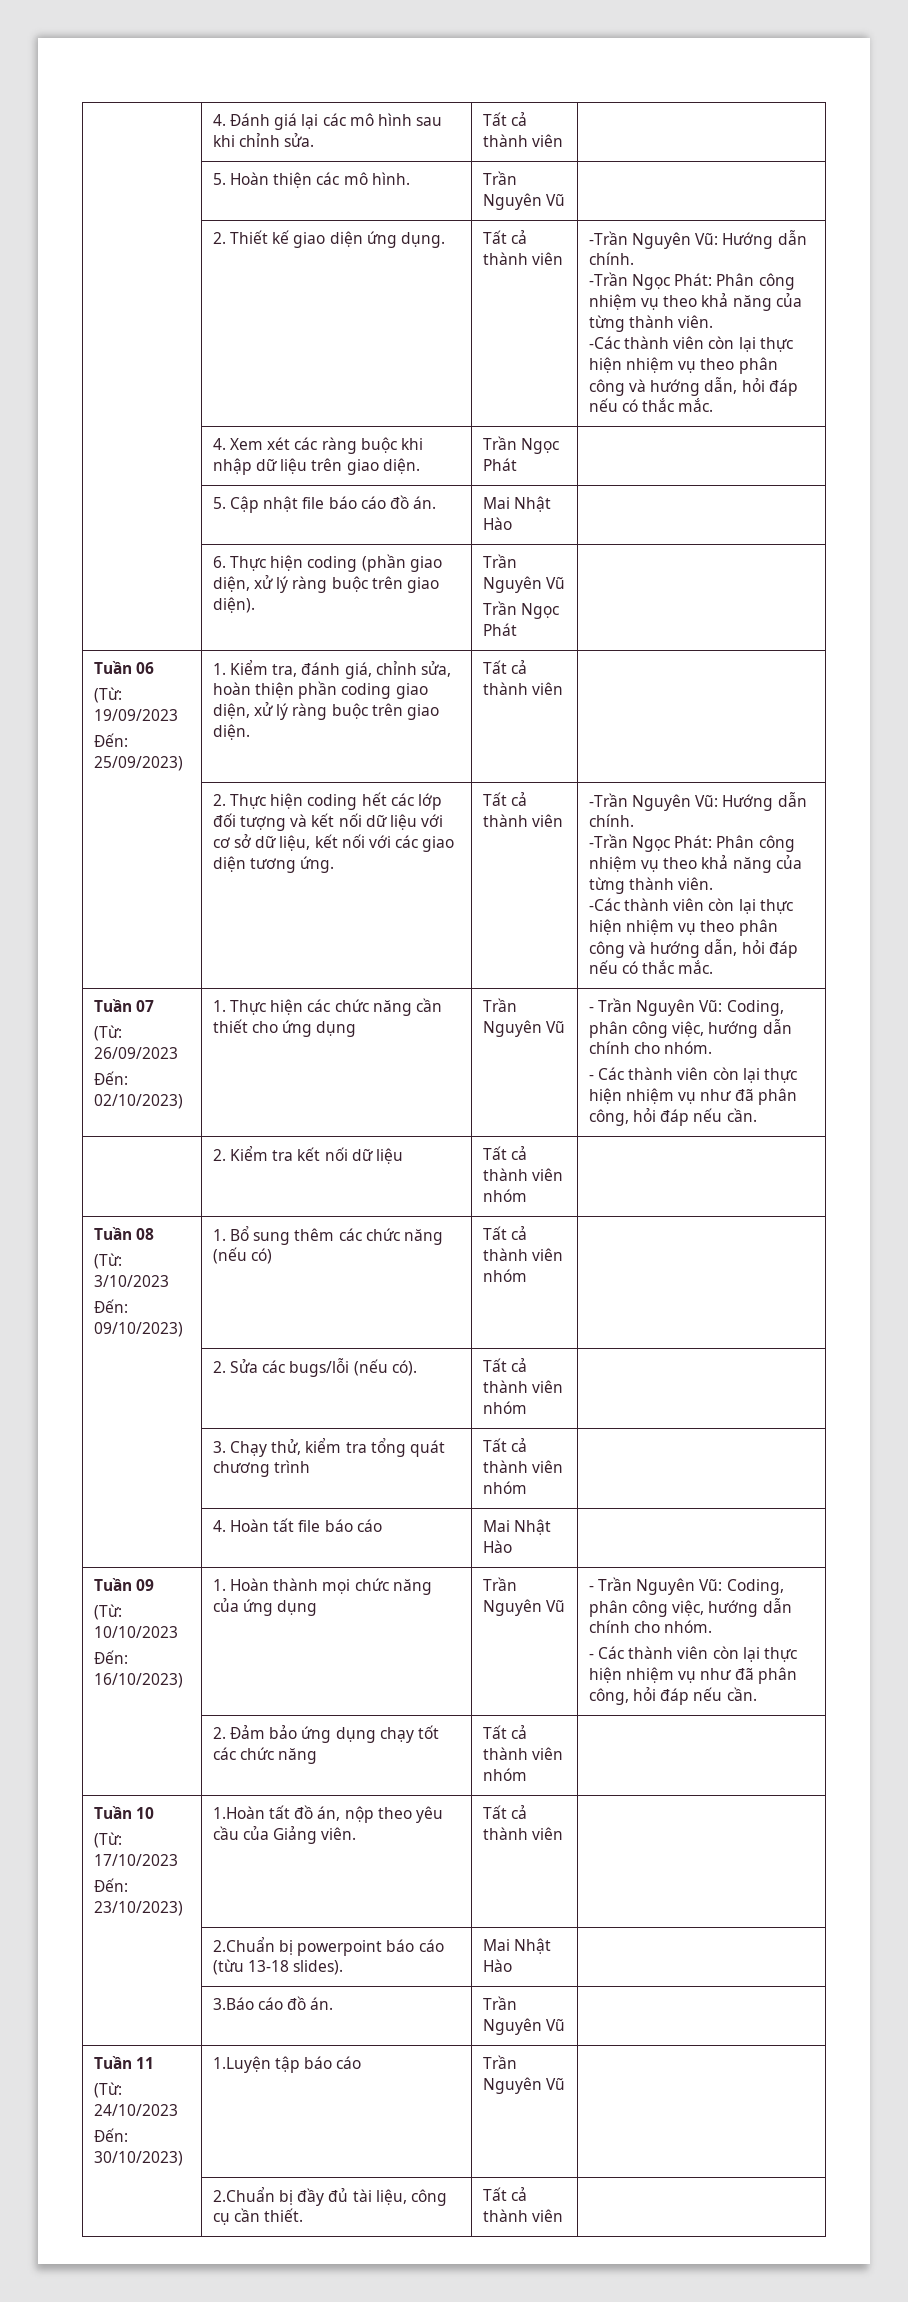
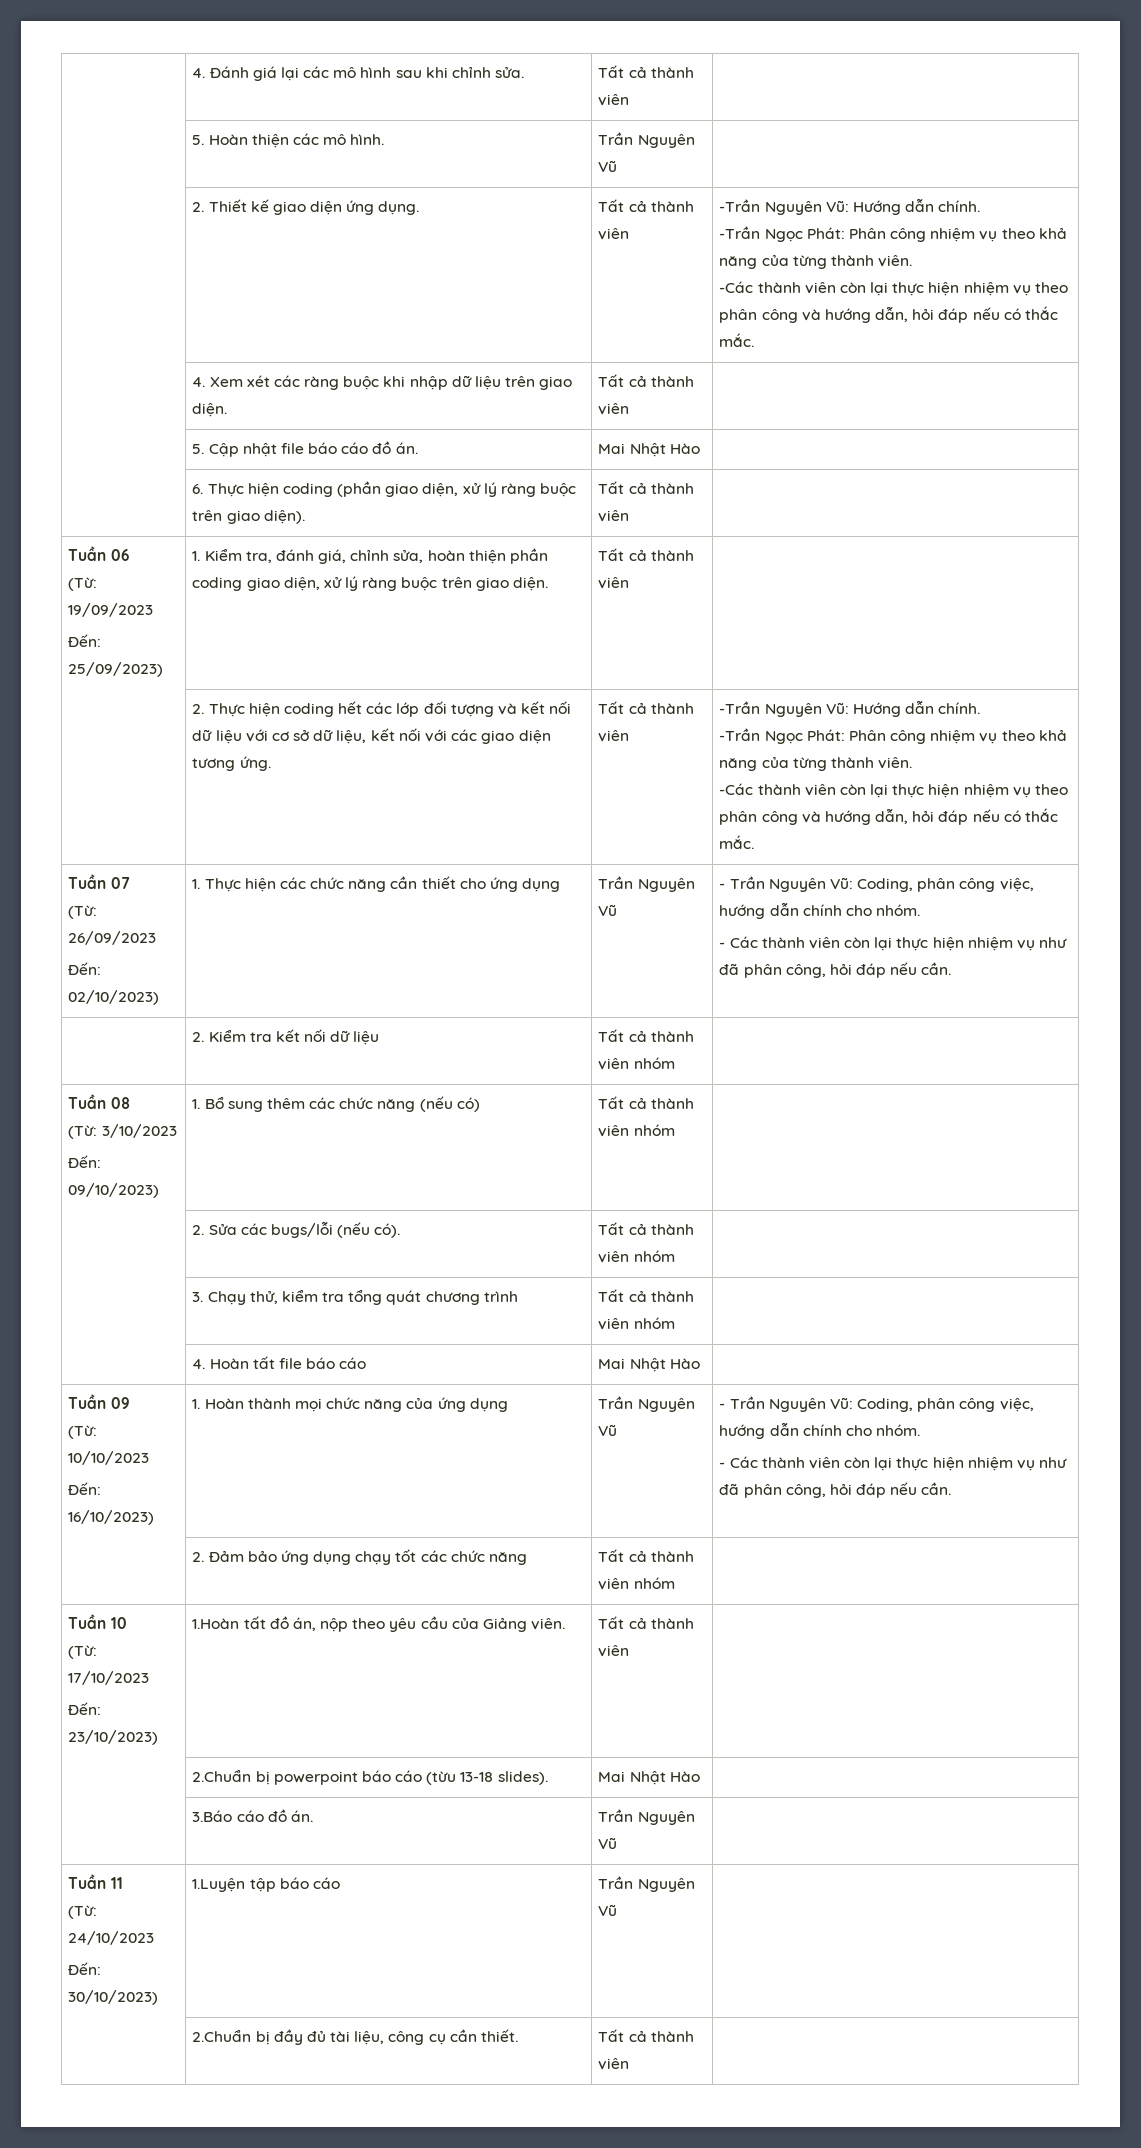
- | 4. Xem xét các ràng buộc khi nhập dữ liệu trên giao diện. | Trần Ngọc Phát |
+ | 4. Xem xét các ràng buộc khi nhập dữ liệu trên giao diện. | Tất cả thành viên |
- | 6. Thực hiện coding (phần giao diện, xử lý ràng buộc trên giao diện). | Trần Nguyên Vũ
- Trần Ngọc Phát |
+ | 6. Thực hiện coding (phần giao diện, xử lý ràng buộc trên giao diện). | Tất cả thành viên |

